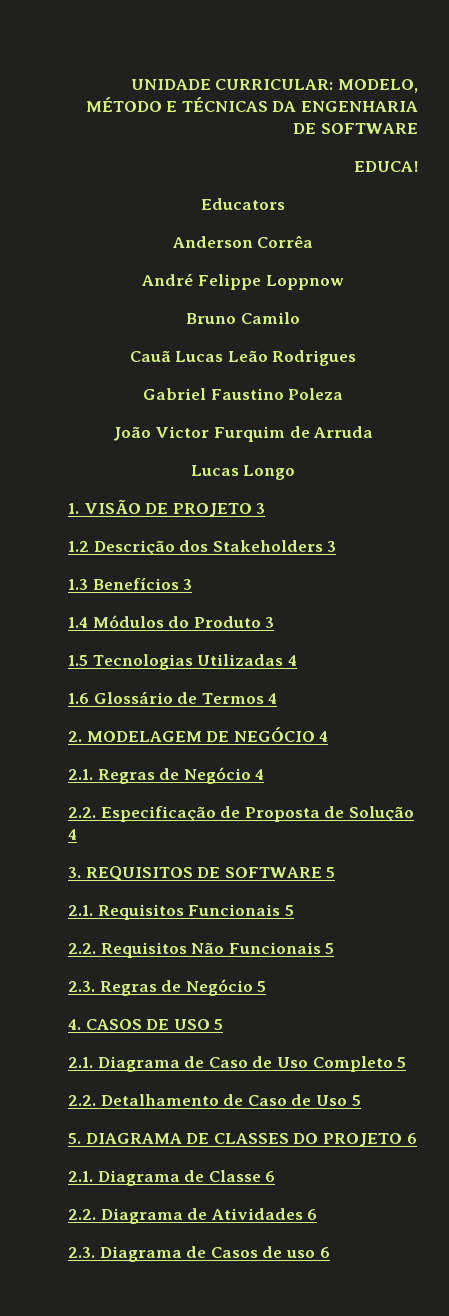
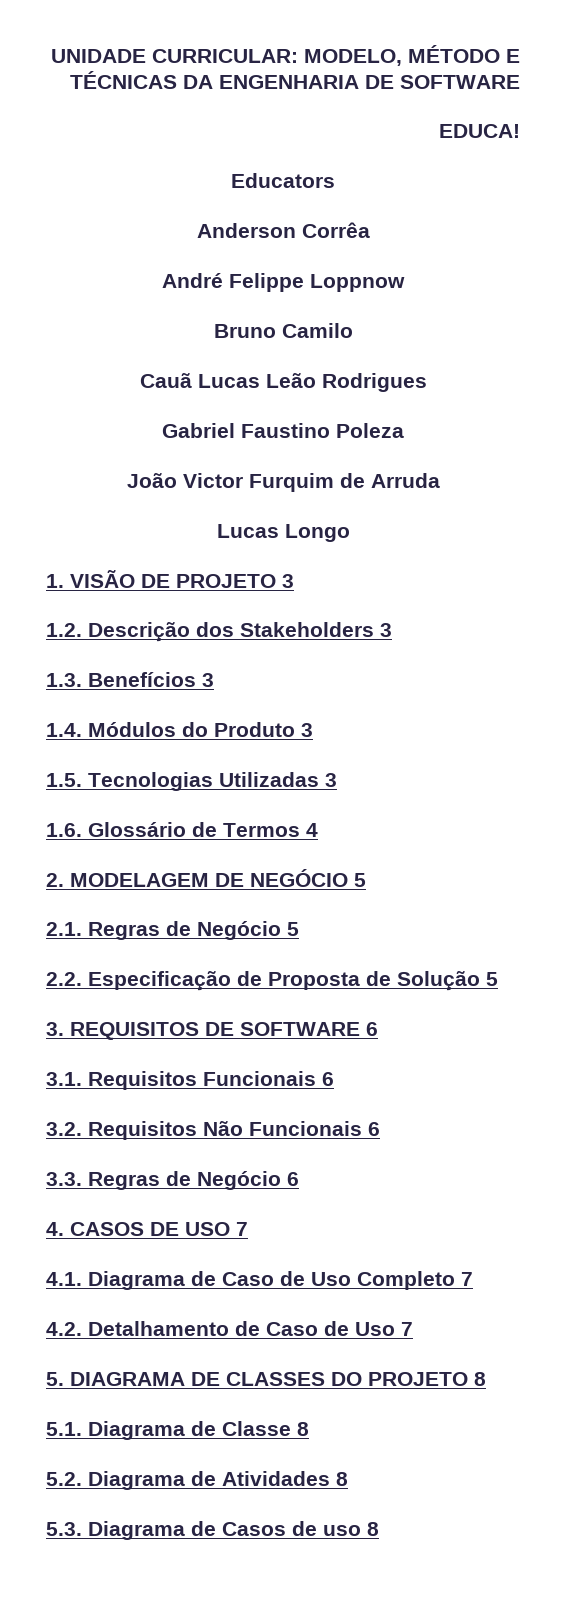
- 1.2 Descrição dos Stakeholders 3
+ 1.2. Descrição dos Stakeholders 3
- 1.3 Benefícios 3
+ 1.3. Benefícios 3
- 1.4 Módulos do Produto 3
+ 1.4. Módulos do Produto 3
- 1.5 Tecnologias Utilizadas 4
- 1.6 Glossário de Termos 4
+ 1.5. Tecnologias Utilizadas 3
+ 1.6. Glossário de Termos 4
- 2. MODELAGEM DE NEGÓCIO 4
+ 2. MODELAGEM DE NEGÓCIO 5
- 2.1. Regras de Negócio 4
+ 2.1. Regras de Negócio 5
- 2.2. Especificação de Proposta de Solução 4
+ 2.2. Especificação de Proposta de Solução 5
- 3. REQUISITOS DE SOFTWARE 5
- 2.1. Requisitos Funcionais 5
- 2.2. Requisitos Não Funcionais 5
- 2.3. Regras de Negócio 5
+ 3. REQUISITOS DE SOFTWARE 6
+ 3.1. Requisitos Funcionais 6
+ 3.2. Requisitos Não Funcionais 6
+ 3.3. Regras de Negócio 6
- 4. CASOS DE USO 5
- 2.1. Diagrama de Caso de Uso Completo 5
- 2.2. Detalhamento de Caso de Uso 5
+ 4. CASOS DE USO 7
+ 4.1. Diagrama de Caso de Uso Completo 7
+ 4.2. Detalhamento de Caso de Uso 7
- 5. DIAGRAMA DE CLASSES DO PROJETO 6
- 2.1. Diagrama de Classe 6
- 2.2. Diagrama de Atividades 6
- 2.3. Diagrama de Casos de uso 6
+ 5. DIAGRAMA DE CLASSES DO PROJETO 8
+ 5.1. Diagrama de Classe 8
+ 5.2. Diagrama de Atividades 8
+ 5.3. Diagrama de Casos de uso 8

